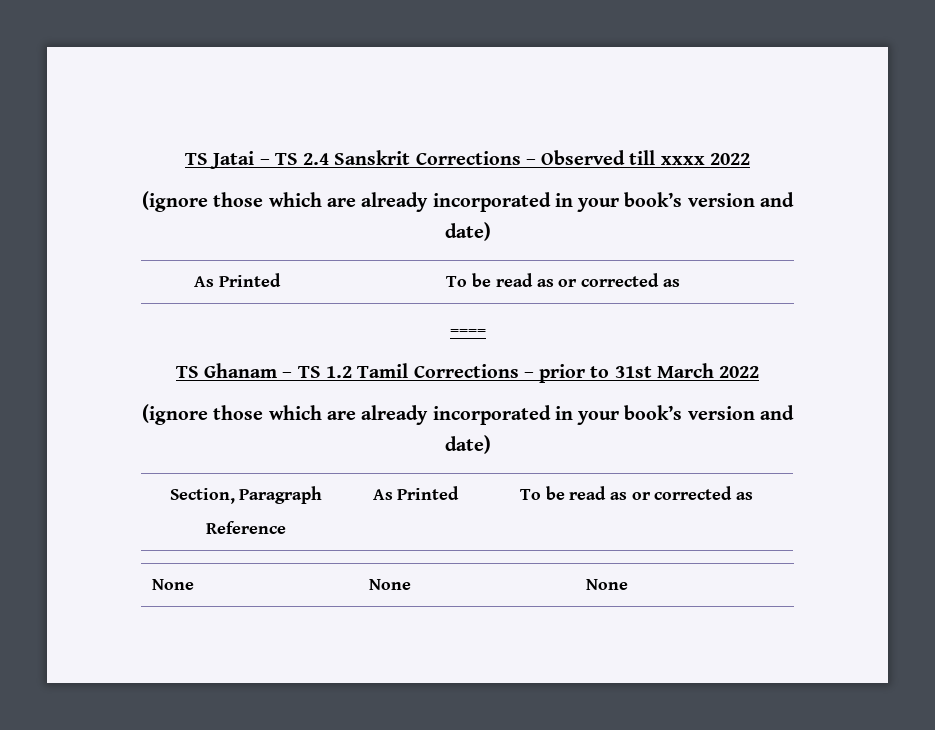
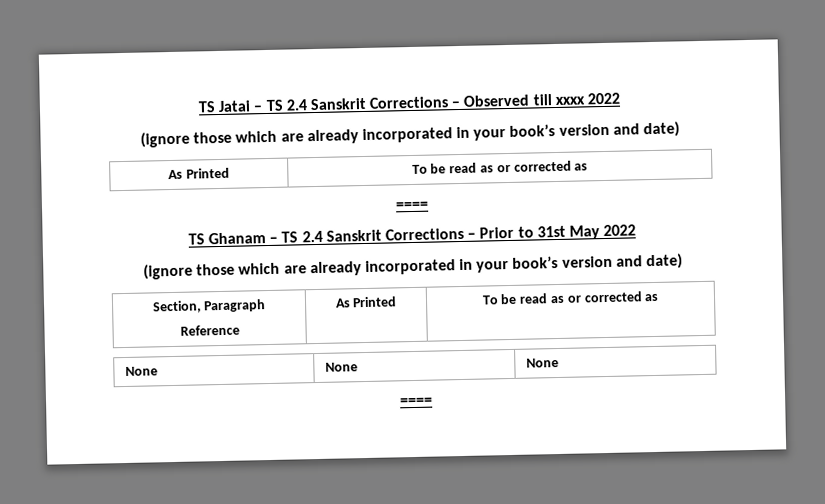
- TS Ghanam – TS 1.2 Tamil Corrections – prior to 31st March 2022
+ TS Ghanam – TS 2.4 Sanskrit Corrections – Prior to 31st May 2022
  None | None | None
+ ====

